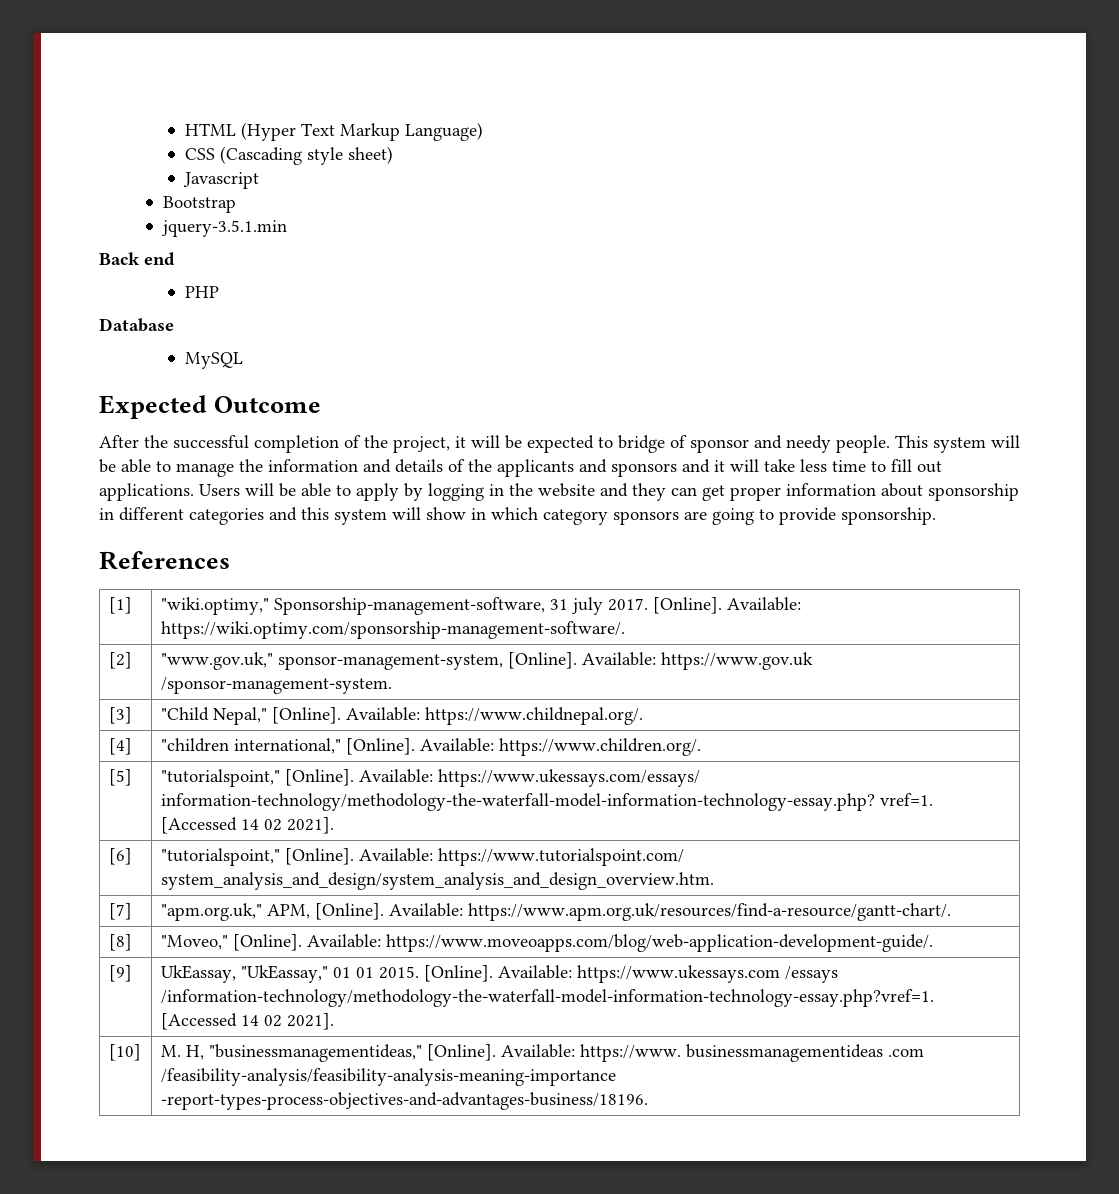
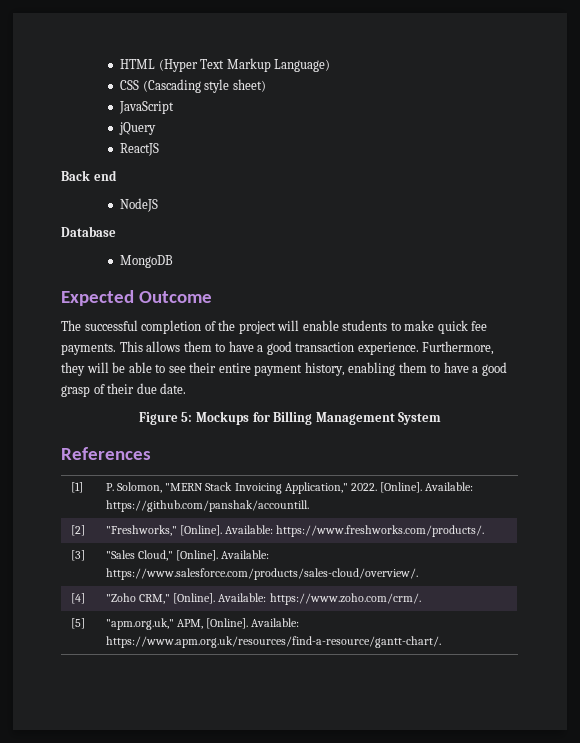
- Javascript
- Bootstrap
- jquery-3.5.1.min
+ JavaScript
+ jQuery
+ ReactJS
- PHP
+ NodeJS
- MySQL
+ MongoDB
- After the successful completion of the project, it will be expected to bridge of sponsor and needy people. This system will be able to manage the information and details of the applicants and sponsors and it will take less time to fill out applications. Users will be able to apply by logging in the website and they can get proper information about sponsorship in different categories and this system will show in which category sponsors are going to provide sponsorship.
+ The successful completion of the project will enable students to make quick fee payments. This allows them to have a good transaction experience. Furthermore, they will be able to see their entire payment history, enabling them to have a good grasp of their due date.
+ Figure 5: Mockups for Billing Management System
  References
- [1] | "wiki.optimy," Sponsorship-management-software, 31 july 2017. [Online]. Available: https://wiki.optimy.com/sponsorship-management-software/.
+ [1] | P. Solomon, "MERN Stack Invoicing Application," 2022. [Online]. Available: https://github.com/panshak/accountill.
- [2] | "www.gov.uk," sponsor-management-system, [Online]. Available: https://www.gov.uk /sponsor-management-system.
+ [2] | "Freshworks," [Online]. Available: https://www.freshworks.com/products/.
- [3] | "Child Nepal," [Online]. Available: https://www.childnepal.org/.
+ [3] | "Sales Cloud," [Online]. Available: https://www.salesforce.com/products/sales-cloud/overview/.
- [4] | "children international," [Online]. Available: https://www.children.org/.
+ [4] | "Zoho CRM," [Online]. Available: https://www.zoho.com/crm/.
- [5] | "tutorialspoint," [Online]. Available: https://www.ukessays.com/essays/ information-technology/methodology-the-waterfall-model-information-technology-essay.php? vref=1. [Accessed 14 02 2021].
- [6] | "tutorialspoint," [Online]. Available: https://www.tutorialspoint.com/ system_analysis_and_design/system_analysis_and_design_overview.htm.
- [7] | "apm.org.uk," APM, [Online]. Available: https://www.apm.org.uk/resources/find-a-resource/gantt-chart/.
+ [5] | "apm.org.uk," APM, [Online]. Available: https://www.apm.org.uk/resources/find-a-resource/gantt-chart/.
- [8] | "Moveo," [Online]. Available: https://www.moveoapps.com/blog/web-application-development-guide/.
- [9] | UkEassay, "UkEassay," 01 01 2015. [Online]. Available: https://www.ukessays.com /essays /information-technology/methodology-the-waterfall-model-information-technology-essay.php?vref=1. [Accessed 14 02 2021].
- [10] | M. H, "businessmanagementideas," [Online]. Available: https://www. businessmanagementideas .com /feasibility-analysis/feasibility-analysis-meaning-importance -report-types-process-objectives-and-advantages-business/18196.

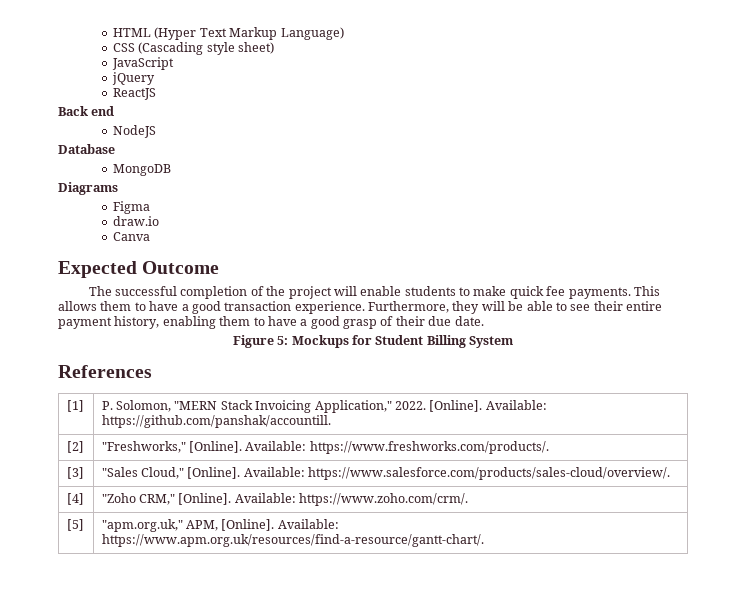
+ Diagrams
+ Figma
+ draw.io
+ Canva
- Figure 5: Mockups for Billing Management System
+ Figure 5: Mockups for Student Billing System

